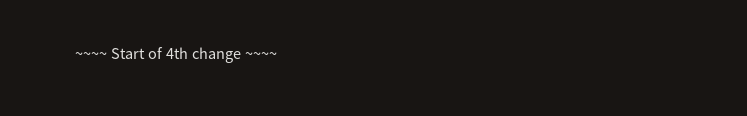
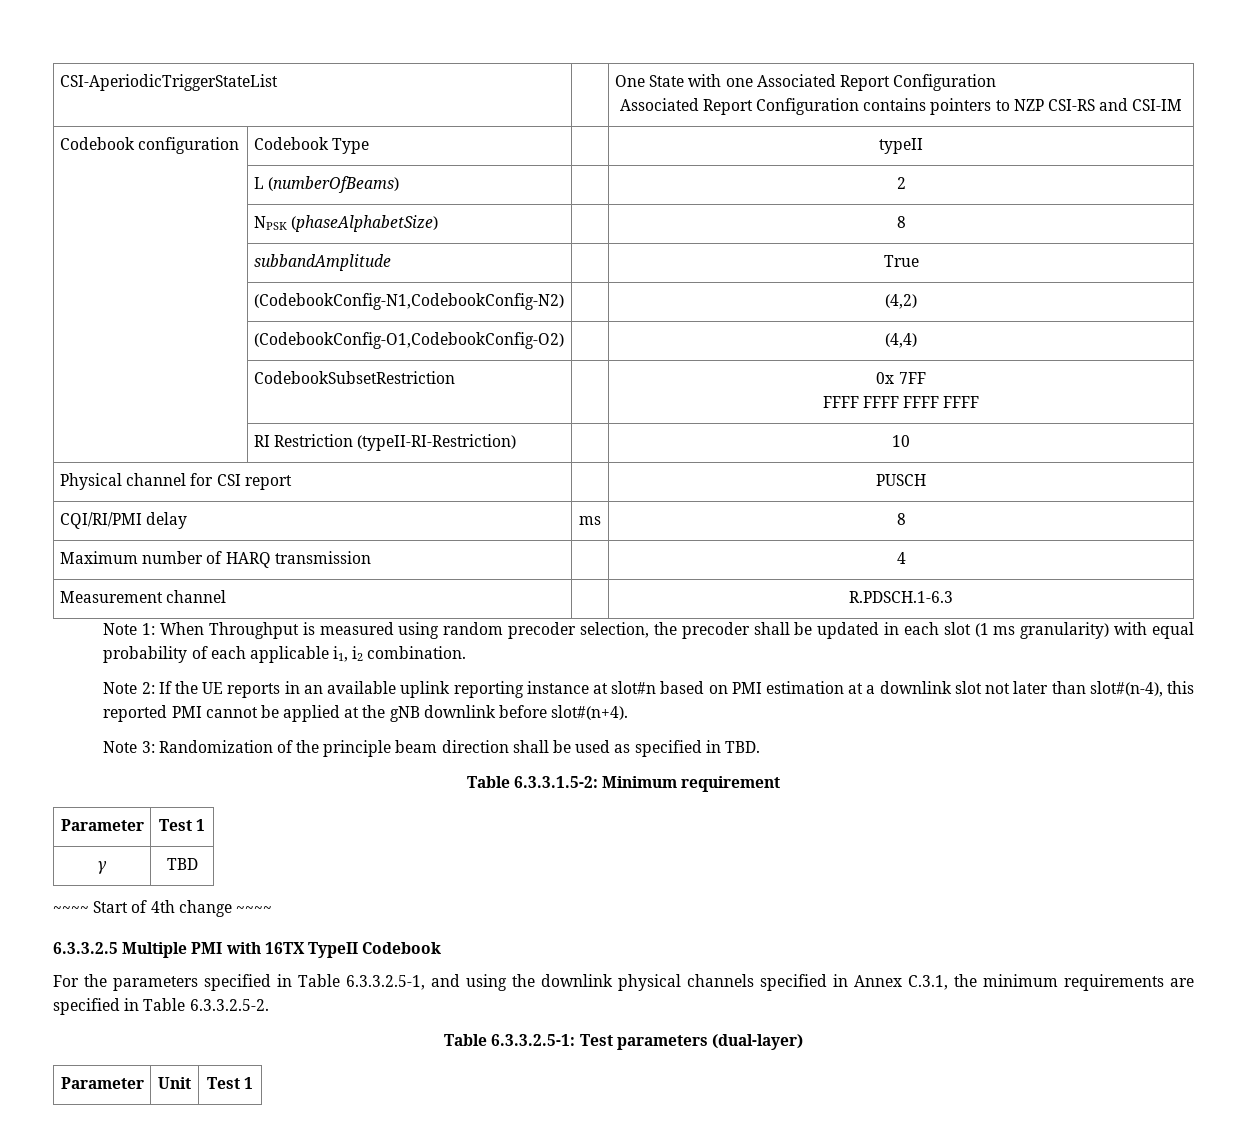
+ CSI-AperiodicTriggerStateList | | One State with one Associated Report Configuration
+ Associated Report Configuration contains pointers to NZP CSI-RS and CSI-IM
+ Codebook configuration | Codebook Type | | typeII
+ | L (numberOfBeams) | | 2
+ | NPSK (phaseAlphabetSize) | | 8
+ | subbandAmplitude | | True
+ | (CodebookConfig-N1,CodebookConfig-N2) | | (4,2)
+ | (CodebookConfig-O1,CodebookConfig-O2) | | (4,4)
+ | CodebookSubsetRestriction | | 0x 7FF
+ FFFF FFFF FFFF FFFF
+ | RI Restriction (typeII-RI-Restriction) | | 10
+ Physical channel for CSI report | | PUSCH
+ CQI/RI/PMI delay | ms | 8
+ Maximum number of HARQ transmission | | 4
+ Measurement channel | | R.PDSCH.1-6.3
+ Note 1: When Throughput is measured using random precoder selection, the precoder shall be updated in each slot (1 ms granularity) with equal probability of each applicable i1, i2 combination.
+ Note 2: If the UE reports in an available uplink reporting instance at slot#n based on PMI estimation at a downlink slot not later than slot#(n-4), this reported PMI cannot be applied at the gNB downlink before slot#(n+4).
+ Note 3: Randomization of the principle beam direction shall be used as specified in TBD.
+ Table 6.3.3.1.5-2: Minimum requirement
+ Parameter | Test 1
+ γ | TBD
+ 6.3.3.2.5 Multiple PMI with 16TX TypeII Codebook
+ For the parameters specified in Table 6.3.3.2.5-1, and using the downlink physical channels specified in Annex C.3.1, the minimum requirements are specified in Table 6.3.3.2.5-2.
+ Table 6.3.3.2.5-1: Test parameters (dual-layer)
+ Parameter | Unit | Test 1

